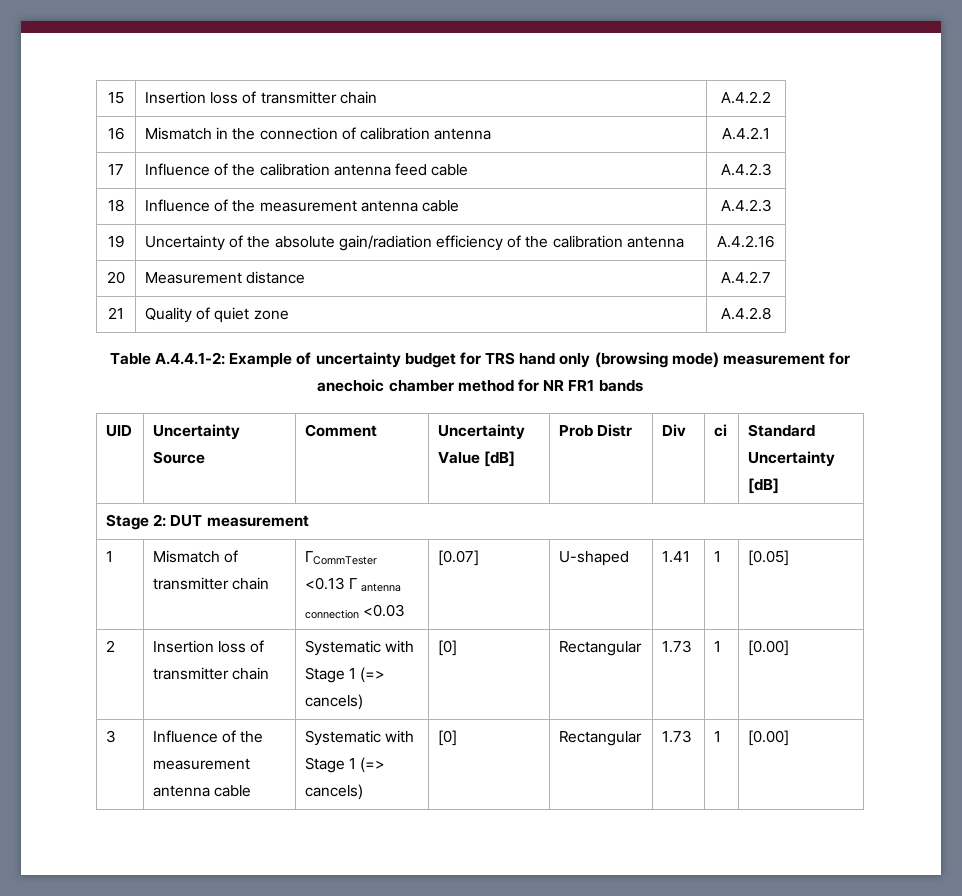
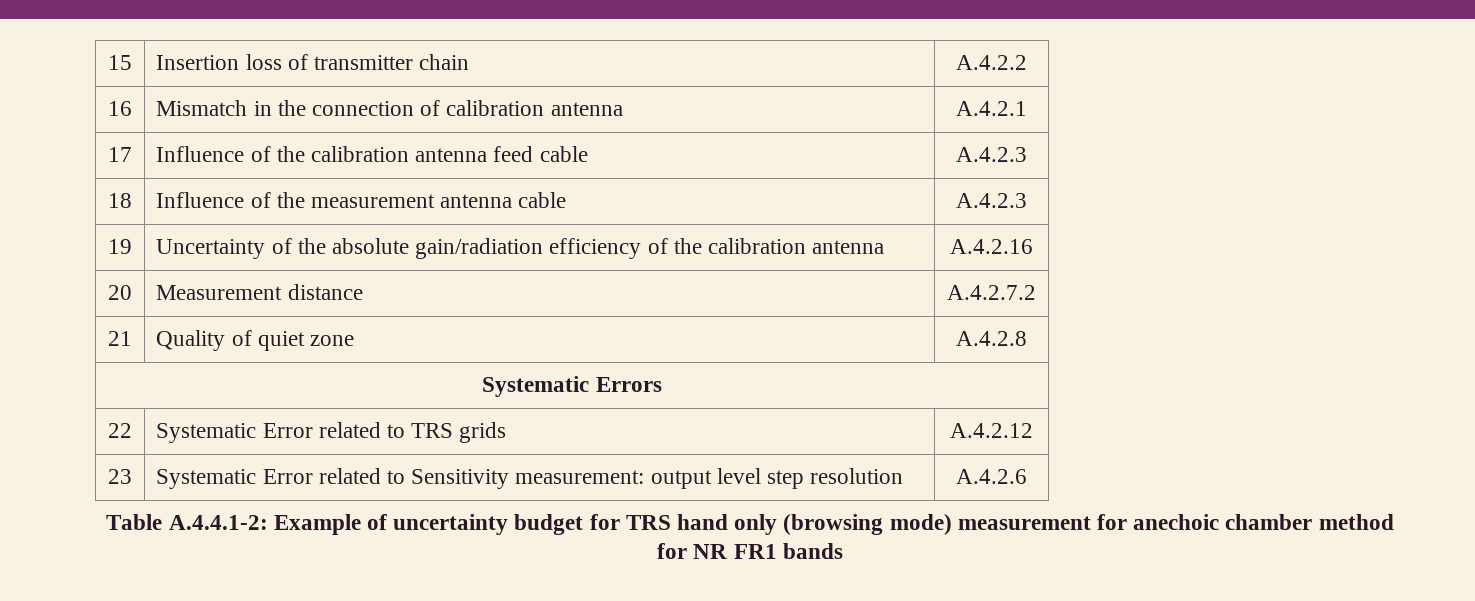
- 20 | Measurement distance | A.4.2.7
+ 20 | Measurement distance | A.4.2.7.2
+ Systematic Errors
+ 22 | Systematic Error related to TRS grids | A.4.2.12
+ 23 | Systematic Error related to Sensitivity measurement: output level step resolution | A.4.2.6
- UID | Uncertainty Source | Comment | Uncertainty Value [dB] | Prob Distr | Div | ci | Standard Uncertainty [dB]
- Stage 2: DUT measurement
- 1 | Mismatch of transmitter chain | ГCommTester <0.13 Г antenna connection <0.03 | [0.07] | U-shaped | 1.41 | 1 | [0.05]
- 2 | Insertion loss of transmitter chain | Systematic with Stage 1 (=> cancels) | [0] | Rectangular | 1.73 | 1 | [0.00]
- 3 | Influence of the measurement antenna cable | Systematic with Stage 1 (=> cancels) | [0] | Rectangular | 1.73 | 1 | [0.00]

